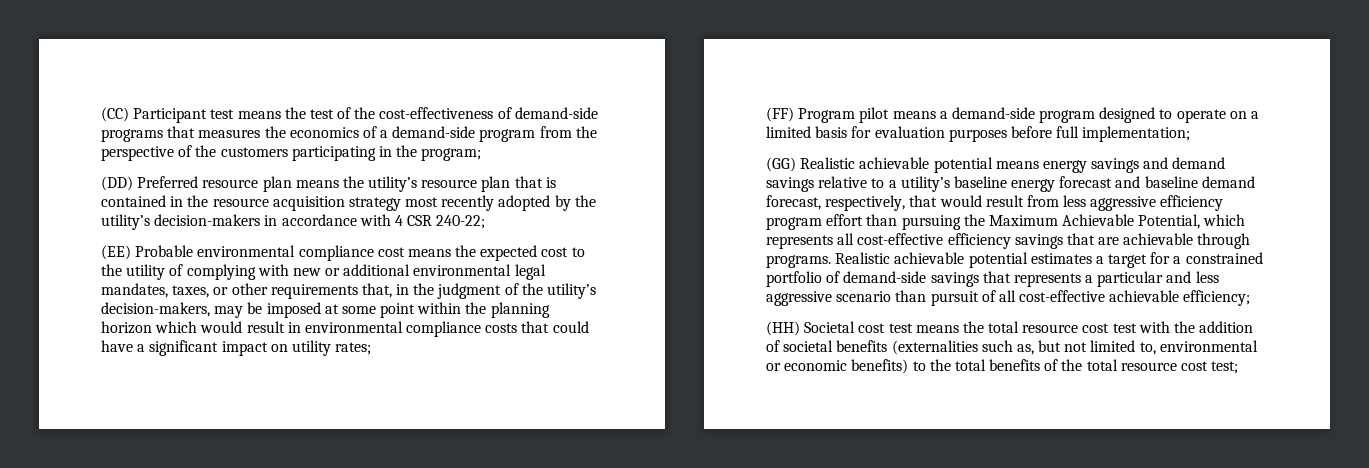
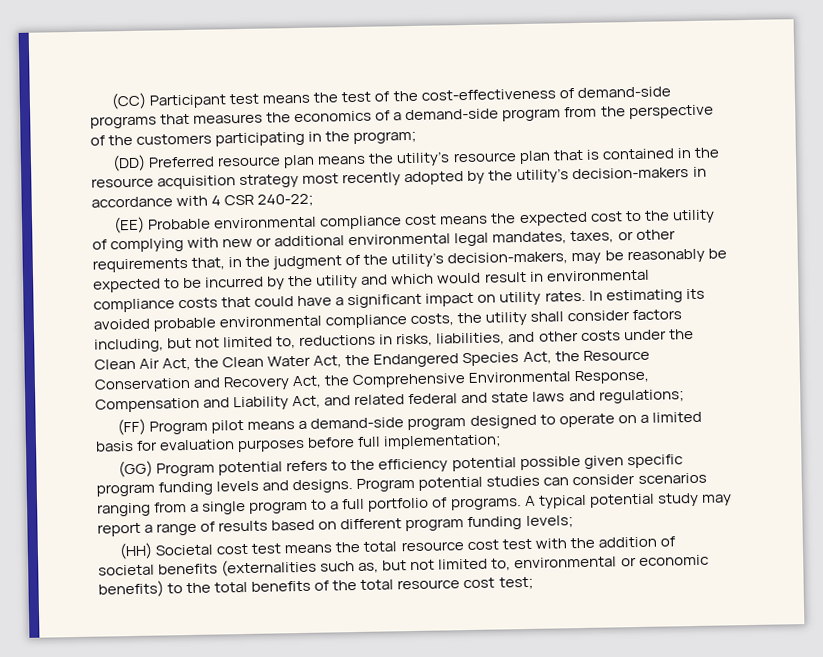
- (EE) Probable environmental compliance cost means the expected cost to the utility of complying with new or additional environmental legal mandates, taxes, or other requirements that, in the judgment of the utility’s decision-makers, may be imposed at some point within the planning horizon which would result in environmental compliance costs that could have a significant impact on utility rates;
+ (EE) Probable environmental compliance cost means the expected cost to the utility of complying with new or additional environmental legal mandates, taxes, or other requirements that, in the judgment of the utility’s decision-makers, may be reasonably be expected to be incurred by the utility and which would result in environmental compliance costs that could have a significant impact on utility rates. In estimating its avoided probable environmental compliance costs, the utility shall consider factors including, but not limited to, reductions in risks, liabilities, and other costs under the Clean Air Act, the Clean Water Act, the Endangered Species Act, the Resource Conservation and Recovery Act, the Comprehensive Environmental Response, Compensation and Liability Act, and related federal and state laws and regulations;
- (GG) Realistic achievable potential means energy savings and demand savings relative to a utility’s baseline energy forecast and baseline demand forecast, respectively, that would result from less aggressive efficiency program effort than pursuing the Maximum Achievable Potential, which represents all cost-effective efficiency savings that are achievable through programs. Realistic achievable potential estimates a target for a constrained portfolio of demand-side savings that represents a particular and less aggressive scenario than pursuit of all cost-effective achievable efficiency;
+ (GG) Program potential refers to the efficiency potential possible given specific program funding levels and designs. Program potential studies can consider scenarios ranging from a single program to a full portfolio of programs. A typical potential study may report a range of results based on different program funding levels;

